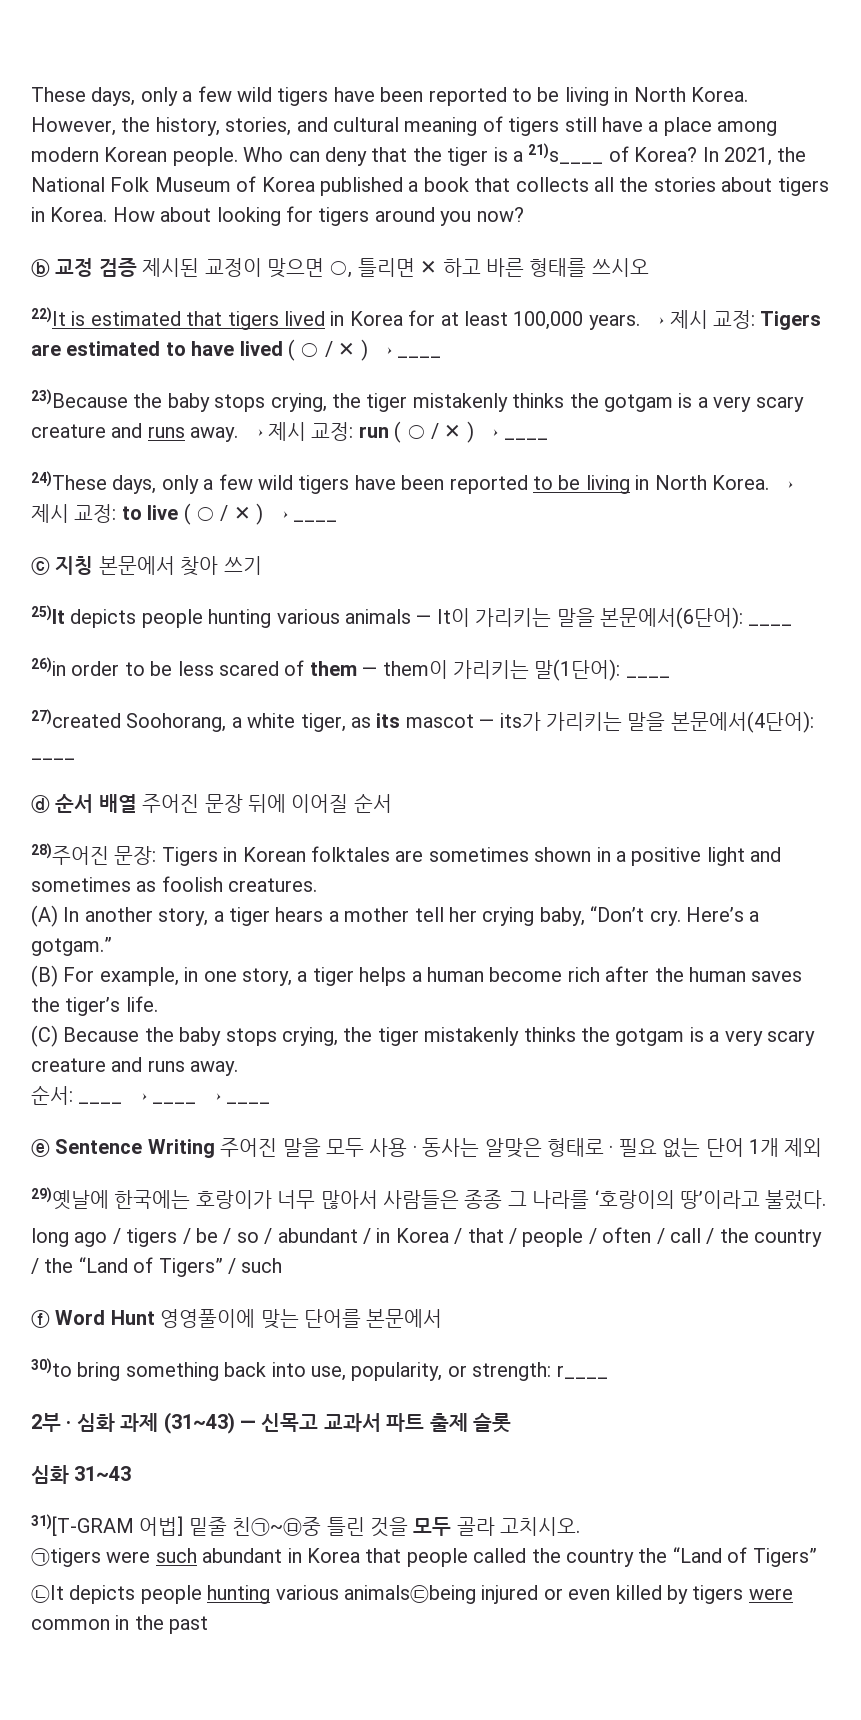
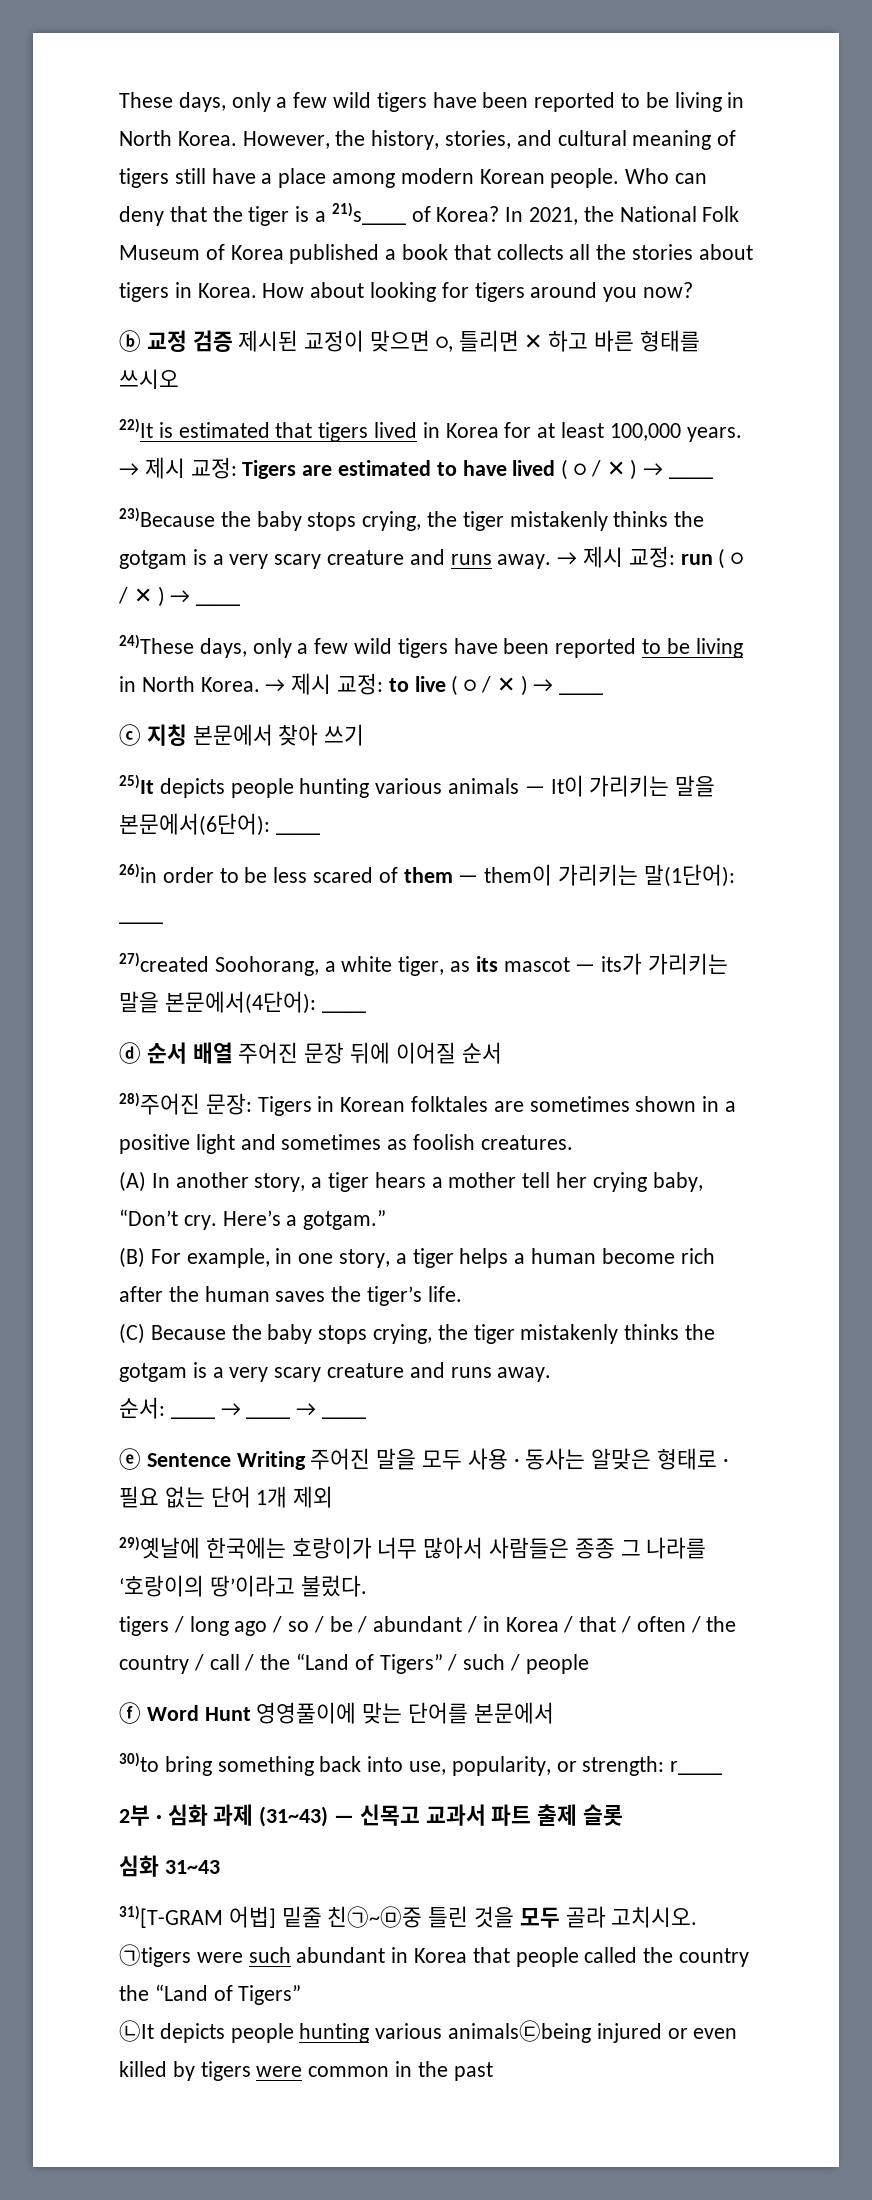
- long ago / tigers / be / so / abundant / in Korea / that / people / often / call / the country / the “Land of Tigers” / such
+ tigers / long ago / so / be / abundant / in Korea / that / often / the country / call / the “Land of Tigers” / such / people

